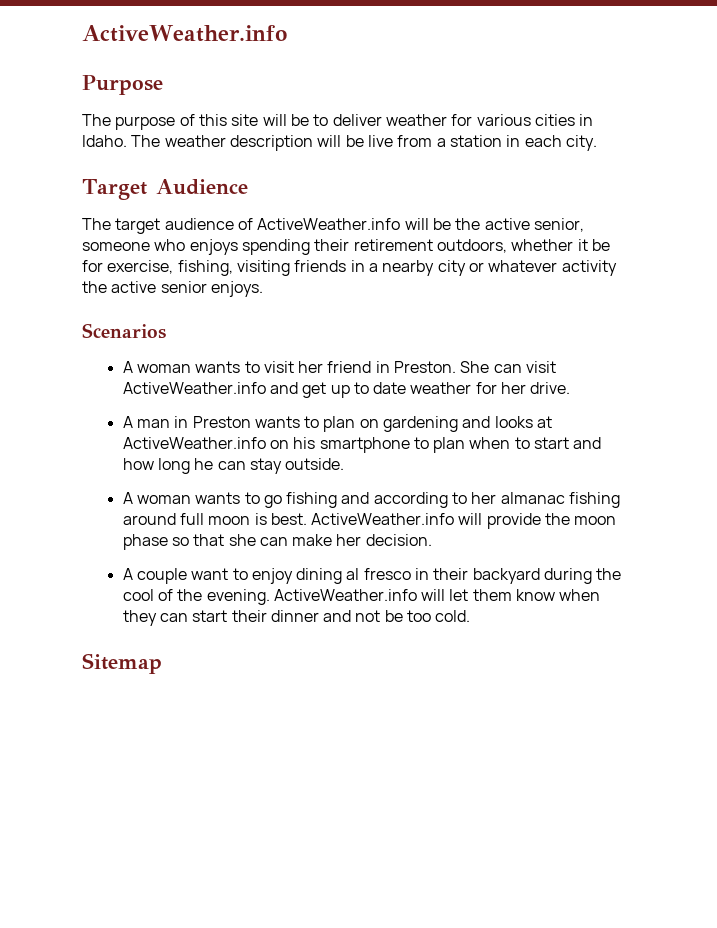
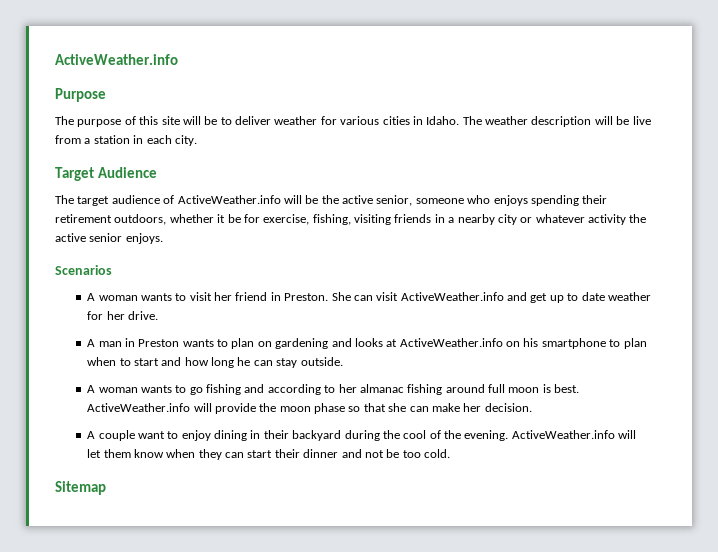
- A couple want to enjoy dining al fresco in their backyard during the cool of the evening.
+ A couple want to enjoy dining in their backyard during the cool of the evening.

